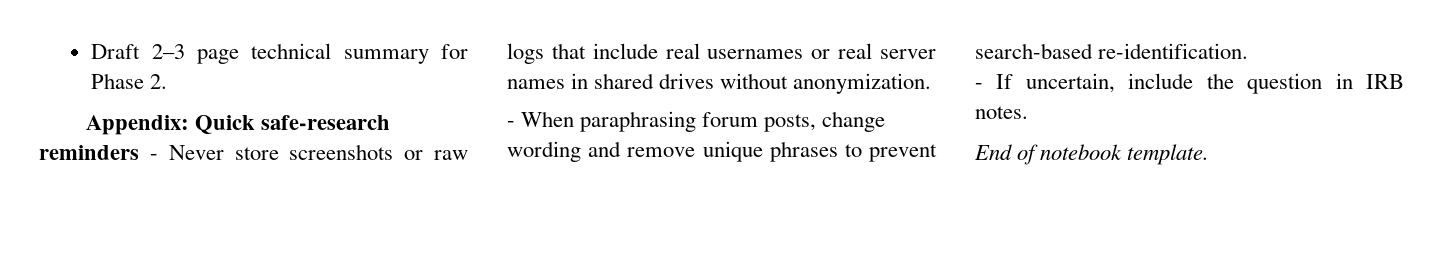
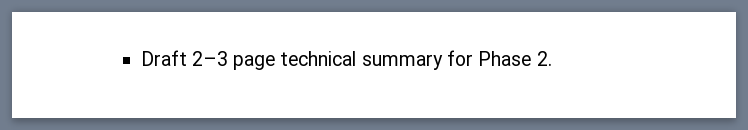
- Appendix: Quick safe-research reminders - Never store screenshots or raw logs that include real usernames or real server names in shared drives without anonymization.
- - When paraphrasing forum posts, change wording and remove unique phrases to prevent search-based re-identification.
- - If uncertain, include the question in IRB notes.
- End of notebook template.

